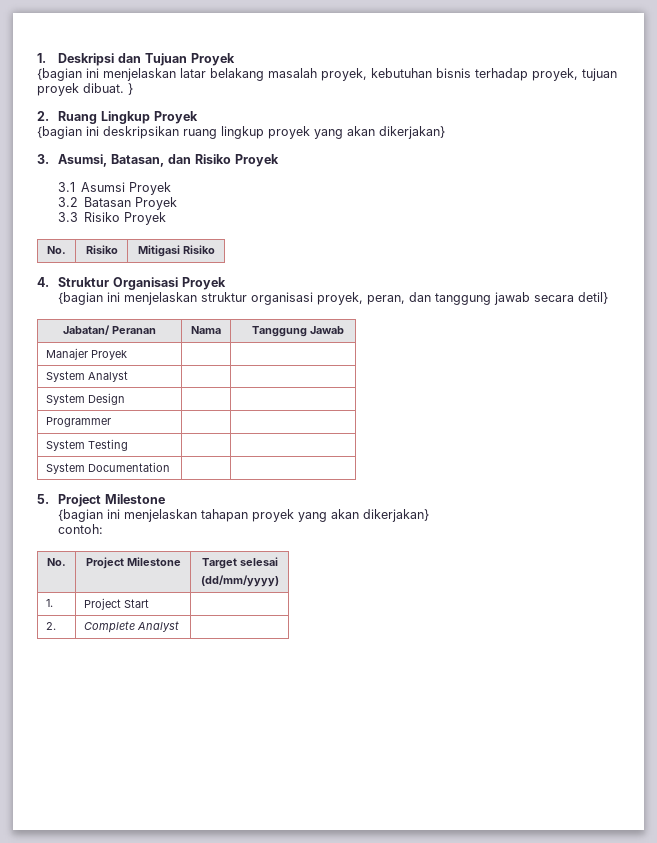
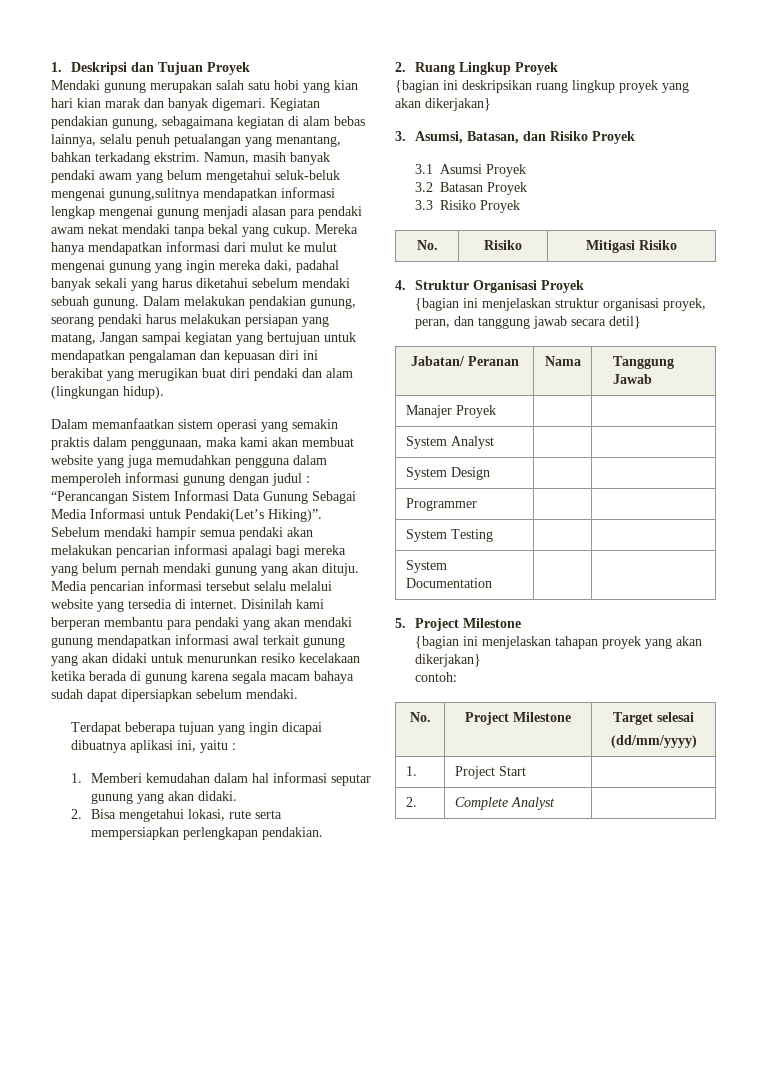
- {bagian ini menjelaskan latar belakang masalah proyek, kebutuhan bisnis terhadap proyek, tujuan proyek dibuat. }
+ Mendaki gunung merupakan salah satu hobi yang kian hari kian marak dan banyak digemari. Kegiatan pendakian gunung, sebagaimana kegiatan di alam bebas lainnya, selalu penuh petualangan yang menantang, bahkan terkadang ekstrim. Namun, masih banyak pendaki awam yang belum mengetahui seluk-beluk mengenai gunung,sulitnya mendapatkan informasi lengkap mengenai gunung menjadi alasan para pendaki awam nekat mendaki tanpa bekal yang cukup. Mereka hanya mendapatkan informasi dari mulut ke mulut mengenai gunung yang ingin mereka daki, padahal banyak sekali yang harus diketahui sebelum mendaki sebuah gunung. Dalam melakukan pendakian gunung, seorang pendaki harus melakukan persiapan yang matang, Jangan sampai kegiatan yang bertujuan untuk mendapatkan pengalaman dan kepuasan diri ini berakibat yang merugikan buat diri pendaki dan alam (lingkungan hidup).
+ Dalam memanfaatkan sistem operasi yang semakin praktis dalam penggunaan, maka kami akan membuat website yang juga memudahkan pengguna dalam memperoleh informasi gunung dengan judul : “Perancangan Sistem Informasi Data Gunung Sebagai Media Informasi untuk Pendaki(Let’s Hiking)”. Sebelum mendaki hampir semua pendaki akan melakukan pencarian informasi apalagi bagi mereka yang belum pernah mendaki gunung yang akan dituju. Media pencarian informasi tersebut selalu melalui website yang tersedia di internet. Disinilah kami berperan membantu para pendaki yang akan mendaki gunung mendapatkan informasi awal terkait gunung yang akan didaki untuk menurunkan resiko kecelakaan ketika berada di gunung karena segala macam bahaya sudah dapat dipersiapkan sebelum mendaki.
+ Terdapat beberapa tujuan yang ingin dicapai dibuatnya aplikasi ini, yaitu :
+ 1. Memberi kemudahan dalam hal informasi seputar gunung yang akan didaki.
+ 2. Bisa mengetahui lokasi, rute serta mempersiapkan perlengkapan pendakian.

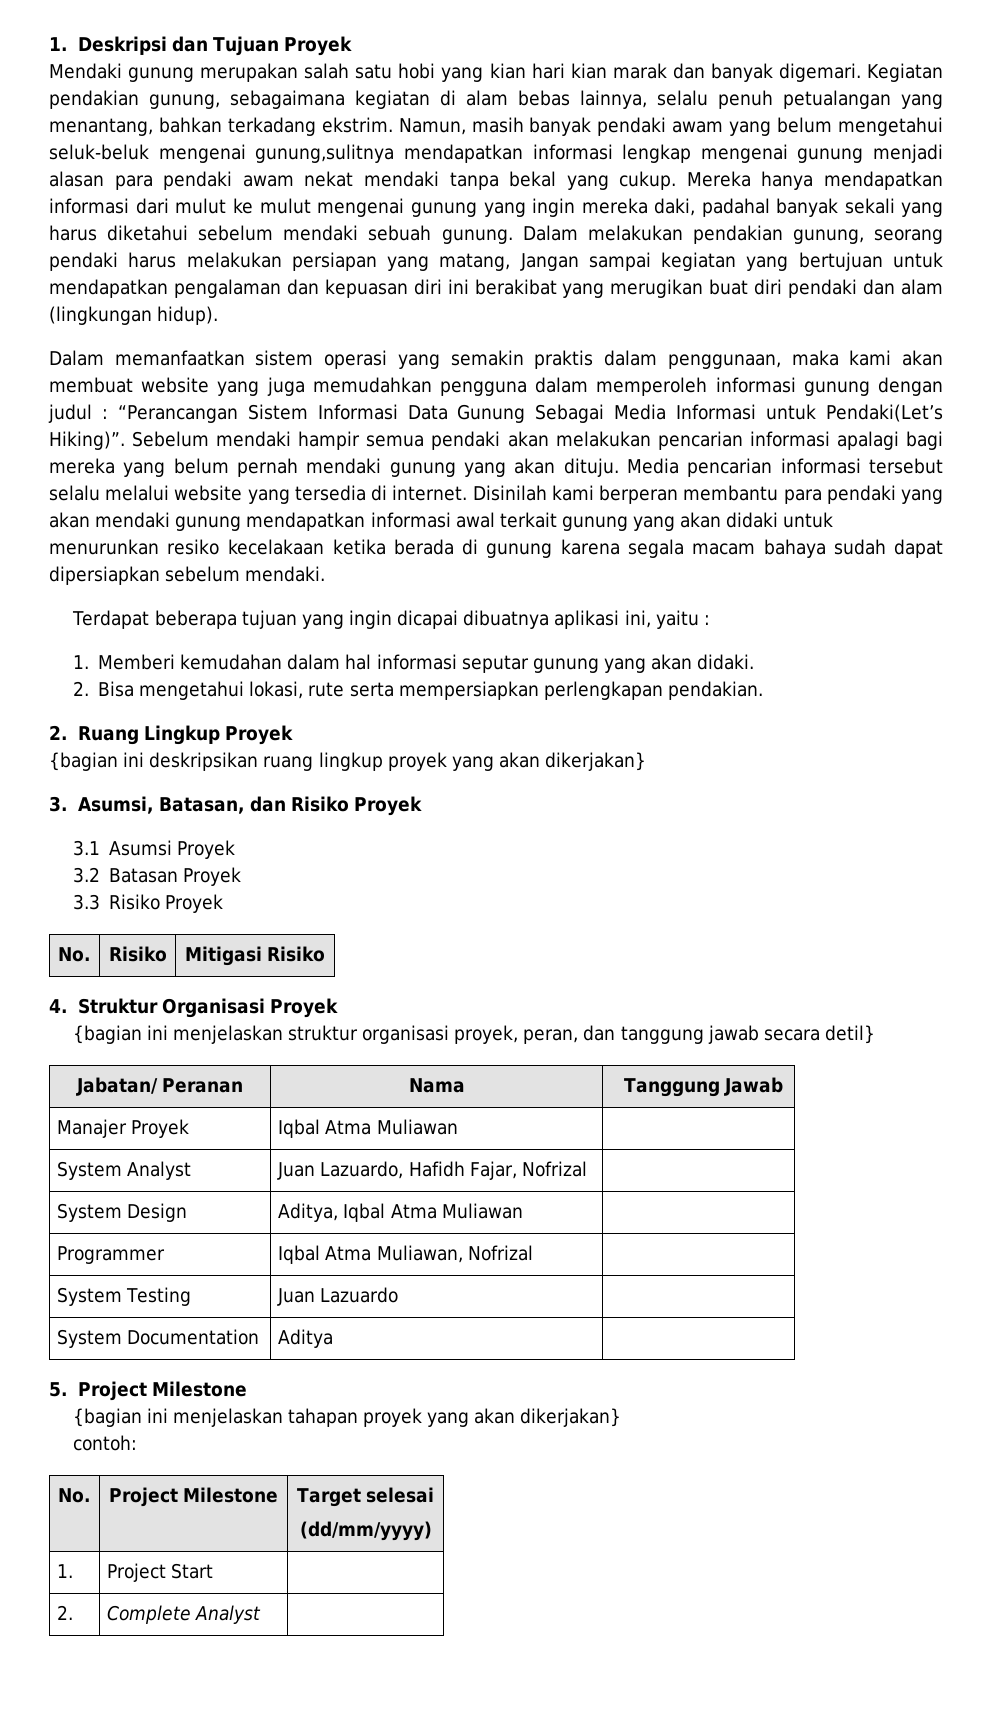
- Manajer Proyek | |
+ Manajer Proyek | Iqbal Atma Muliawan |
- System Analyst | |
- System Design | |
- Programmer | |
+ System Analyst | Juan Lazuardo, Hafidh Fajar, Nofrizal |
+ System Design | Aditya, Iqbal Atma Muliawan |
+ Programmer | Iqbal Atma Muliawan, Nofrizal |
- System Testing | |
+ System Testing | Juan Lazuardo |
- System Documentation | |
+ System Documentation | Aditya |

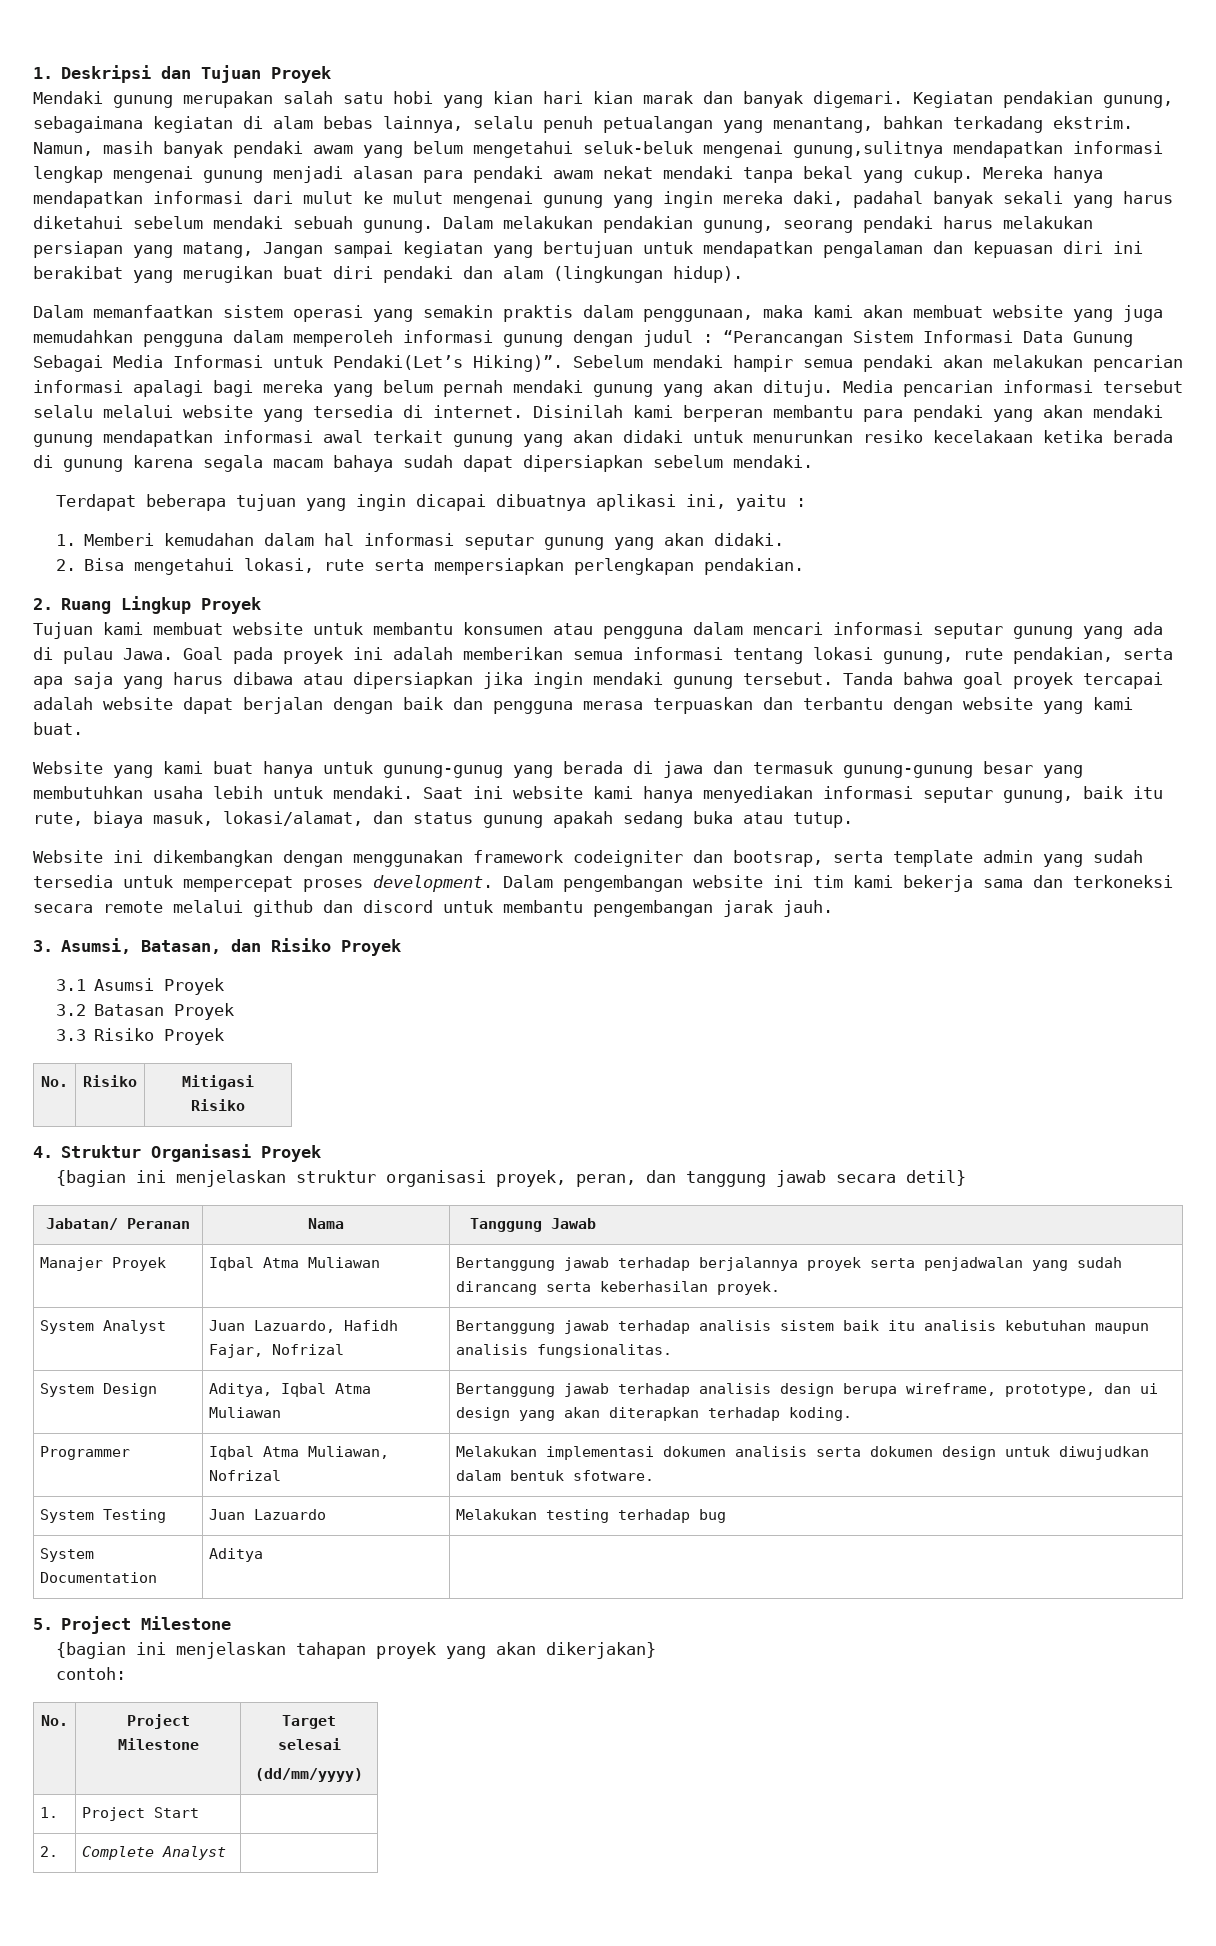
- {bagian ini deskripsikan ruang lingkup proyek yang akan dikerjakan}
+ Tujuan kami membuat website untuk membantu konsumen atau pengguna dalam mencari informasi seputar gunung yang ada di pulau Jawa. Goal pada proyek ini adalah memberikan semua informasi tentang lokasi gunung, rute pendakian, serta apa saja yang harus dibawa atau dipersiapkan jika ingin mendaki gunung tersebut. Tanda bahwa goal proyek tercapai adalah website dapat berjalan dengan baik dan pengguna merasa terpuaskan dan terbantu dengan website yang kami buat.
+ Website yang kami buat hanya untuk gunung-gunug yang berada di jawa dan termasuk gunung-gunung besar yang membutuhkan usaha lebih untuk mendaki. Saat ini website kami hanya menyediakan informasi seputar gunung, baik itu rute, biaya masuk, lokasi/alamat, dan status gunung apakah sedang buka atau tutup.
+ Website ini dikembangkan dengan menggunakan framework codeigniter dan bootsrap, serta template admin yang sudah tersedia untuk mempercepat proses development. Dalam pengembangan website ini tim kami bekerja sama dan terkoneksi secara remote melalui github dan discord untuk membantu pengembangan jarak jauh.
- Manajer Proyek | Iqbal Atma Muliawan |
+ Manajer Proyek | Iqbal Atma Muliawan | Bertanggung jawab terhadap berjalannya proyek serta penjadwalan yang sudah dirancang serta keberhasilan proyek.
- System Analyst | Juan Lazuardo, Hafidh Fajar, Nofrizal |
+ System Analyst | Juan Lazuardo, Hafidh Fajar, Nofrizal | Bertanggung jawab terhadap analisis sistem baik itu analisis kebutuhan maupun analisis fungsionalitas.
- System Design | Aditya, Iqbal Atma Muliawan |
+ System Design | Aditya, Iqbal Atma Muliawan | Bertanggung jawab terhadap analisis design berupa wireframe, prototype, dan ui design yang akan diterapkan terhadap koding.
- Programmer | Iqbal Atma Muliawan, Nofrizal |
+ Programmer | Iqbal Atma Muliawan, Nofrizal | Melakukan implementasi dokumen analisis serta dokumen design untuk diwujudkan dalam bentuk sfotware.
- System Testing | Juan Lazuardo |
+ System Testing | Juan Lazuardo | Melakukan testing terhadap bug

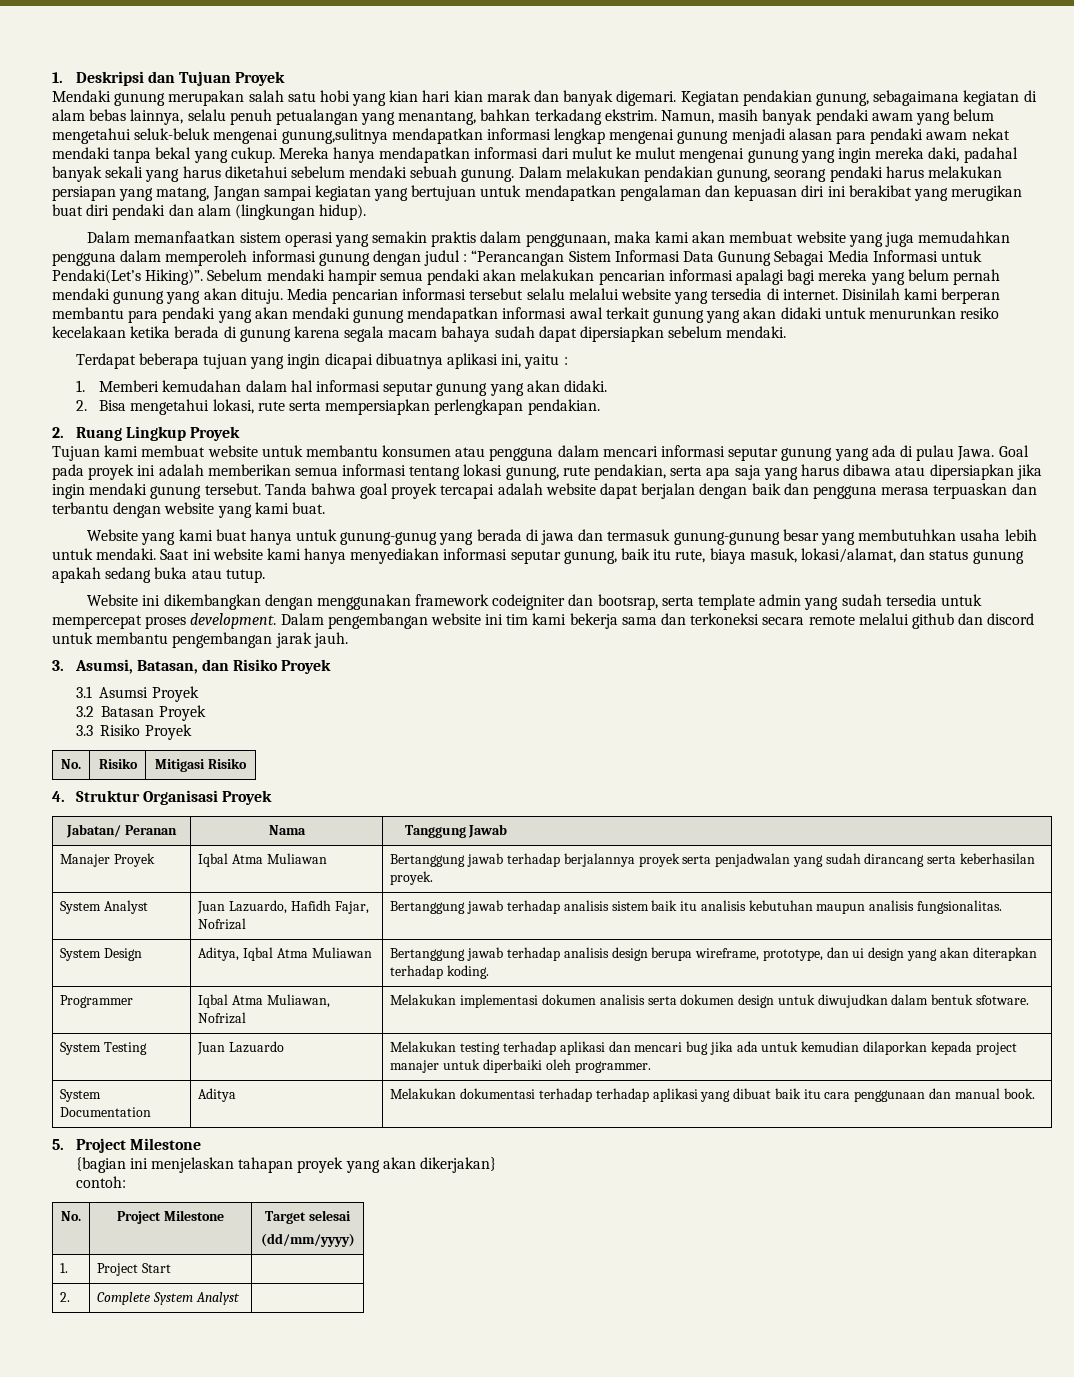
- {bagian ini menjelaskan struktur organisasi proyek, peran, dan tanggung jawab secara detil}
- System Testing | Juan Lazuardo | Melakukan testing terhadap bug
- System Documentation | Aditya |
+ System Testing | Juan Lazuardo | Melakukan testing terhadap aplikasi dan mencari bug jika ada untuk kemudian dilaporkan kepada project manajer untuk diperbaiki oleh programmer.
+ System Documentation | Aditya | Melakukan dokumentasi terhadap terhadap aplikasi yang dibuat baik itu cara penggunaan dan manual book.
- 2. | Complete Analyst |
+ 2. | Complete System Analyst |

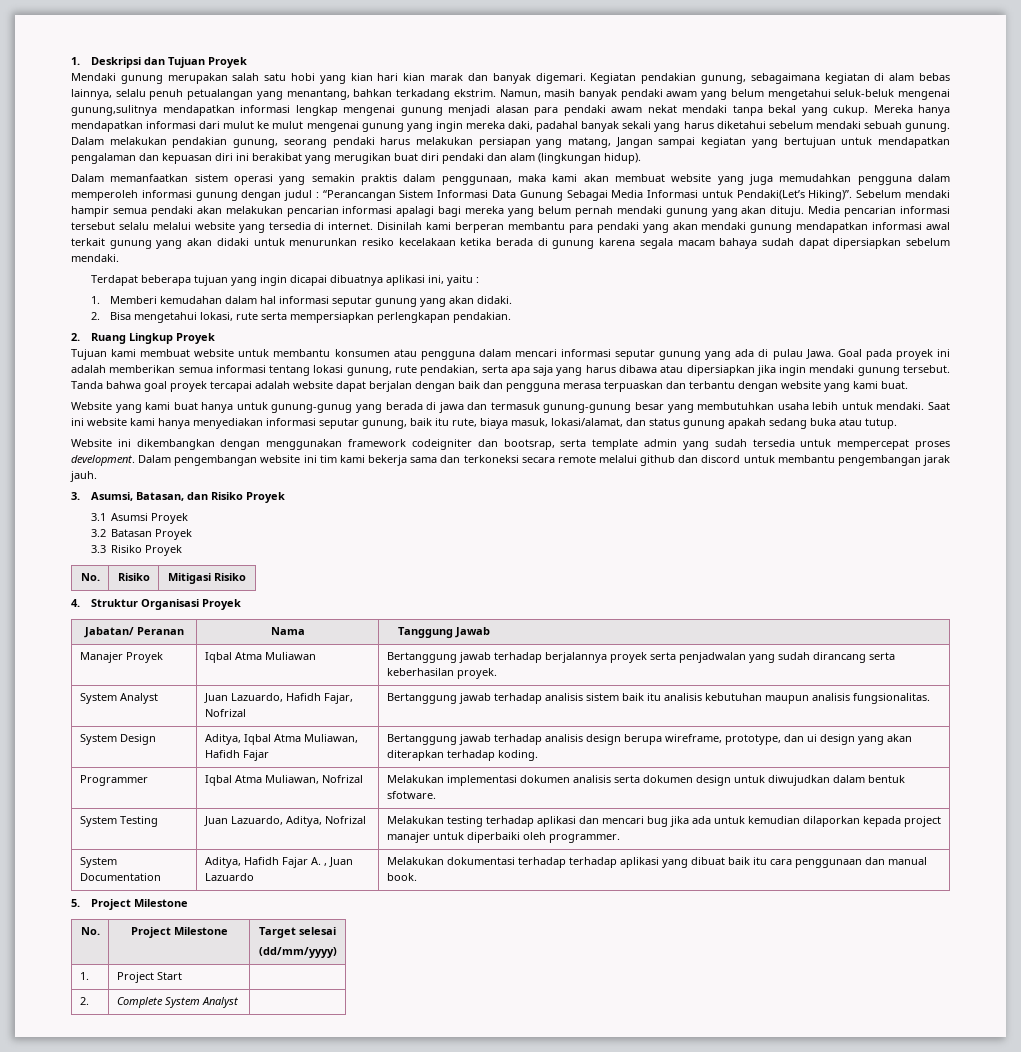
- System Design | Aditya, Iqbal Atma Muliawan | Bertanggung jawab terhadap analisis design berupa wireframe, prototype, dan ui design yang akan diterapkan terhadap koding.
+ System Design | Aditya, Iqbal Atma Muliawan, Hafidh Fajar | Bertanggung jawab terhadap analisis design berupa wireframe, prototype, dan ui design yang akan diterapkan terhadap koding.
- System Testing | Juan Lazuardo | Melakukan testing terhadap aplikasi dan mencari bug jika ada untuk kemudian dilaporkan kepada project manajer untuk diperbaiki oleh programmer.
+ System Testing | Juan Lazuardo, Aditya, Nofrizal | Melakukan testing terhadap aplikasi dan mencari bug jika ada untuk kemudian dilaporkan kepada project manajer untuk diperbaiki oleh programmer.
- System Documentation | Aditya | Melakukan dokumentasi terhadap terhadap aplikasi yang dibuat baik itu cara penggunaan dan manual book.
+ System Documentation | Aditya, Hafidh Fajar A. , Juan Lazuardo | Melakukan dokumentasi terhadap terhadap aplikasi yang dibuat baik itu cara penggunaan dan manual book.
- {bagian ini menjelaskan tahapan proyek yang akan dikerjakan}
- contoh:

